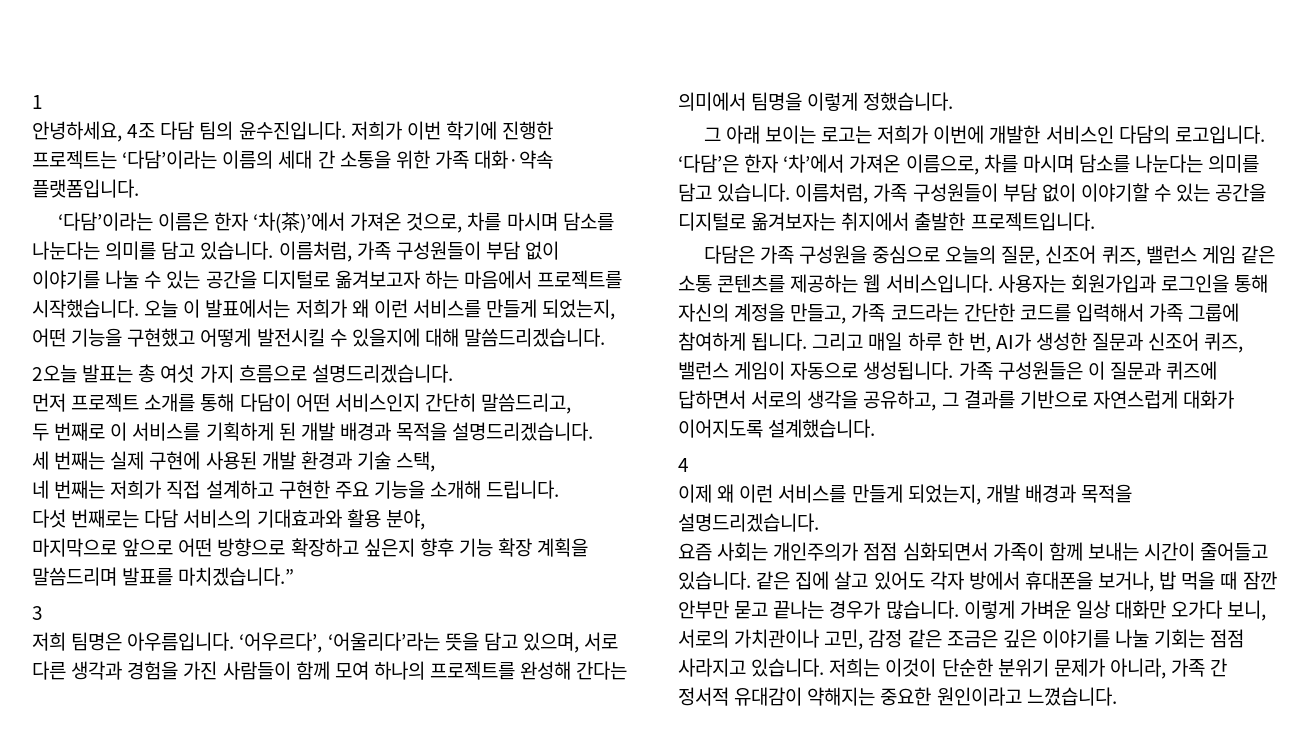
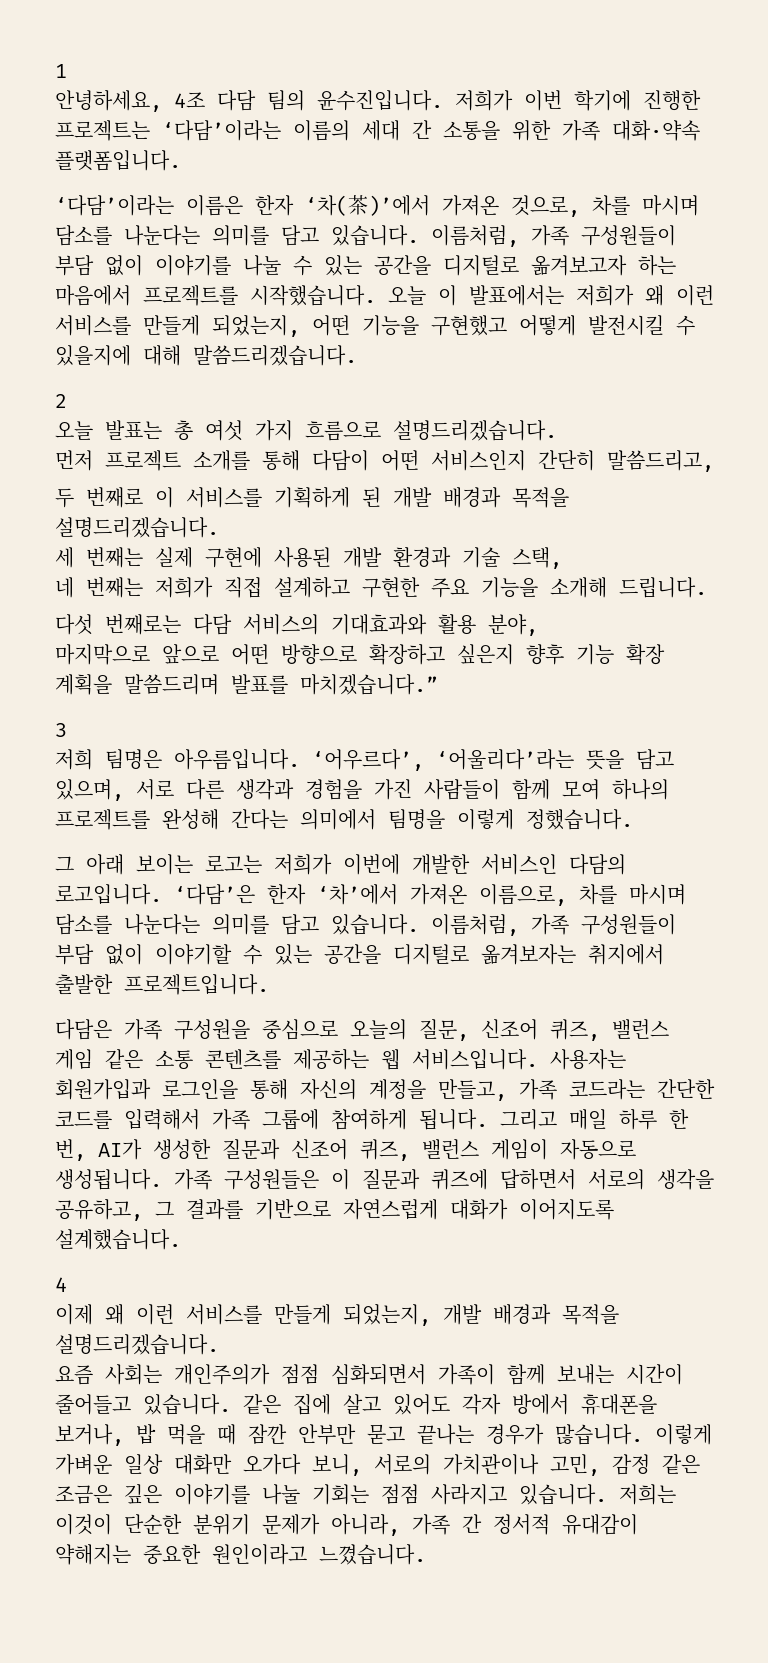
- 2오늘 발표는 총 여섯 가지 흐름으로 설명드리겠습니다.
+ 2
+ 오늘 발표는 총 여섯 가지 흐름으로 설명드리겠습니다.

